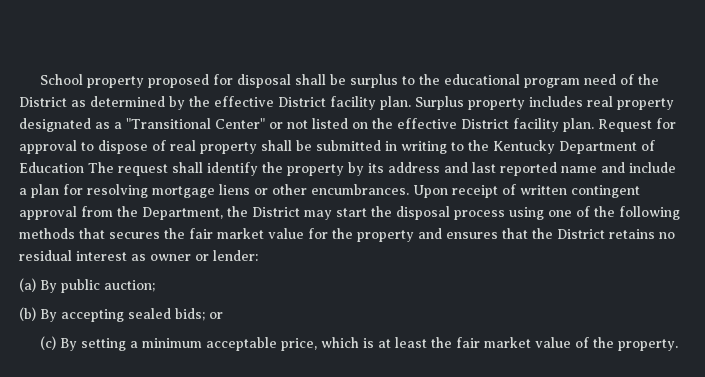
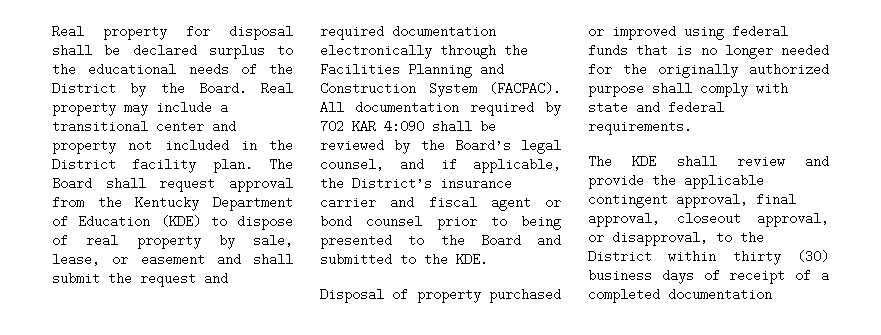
- School property proposed for disposal shall be surplus to the educational program need of the District as determined by the effective District facility plan. Surplus property includes real property designated as a "Transitional Center" or not listed on the effective District facility plan. Request for approval to dispose of real property shall be submitted in writing to the Kentucky Department of Education The request shall identify the property by its address and last reported name and include a plan for resolving mortgage liens or other encumbrances. Upon receipt of written contingent approval from the Department, the District may start the disposal process using one of the following methods that secures the fair market value for the property and ensures that the District retains no residual interest as owner or lender:
- (a) By public auction;
- (b) By accepting sealed bids; or
- (c) By setting a minimum acceptable price, which is at least the fair market value of the property.
+ Real property for disposal shall be declared surplus to the educational needs of the District by the Board. Real property may include a transitional center and property not included in the District facility plan. The Board shall request approval from the Kentucky Department of Education (KDE) to dispose of real property by sale, lease, or easement and shall submit the request and required documentation electronically through the Facilities Planning and Construction System (FACPAC). All documentation required by 702 KAR 4:090 shall be reviewed by the Board’s legal counsel, and if applicable, the District’s insurance carrier and fiscal agent or bond counsel prior to being presented to the Board and submitted to the KDE.
+ Disposal of property purchased or improved using federal funds that is no longer needed for the originally authorized purpose shall comply with state and federal requirements.
+ The KDE shall review and provide the applicable contingent approval, final approval, closeout approval, or disapproval, to the District within thirty (30) business days of receipt of a completed documentation

